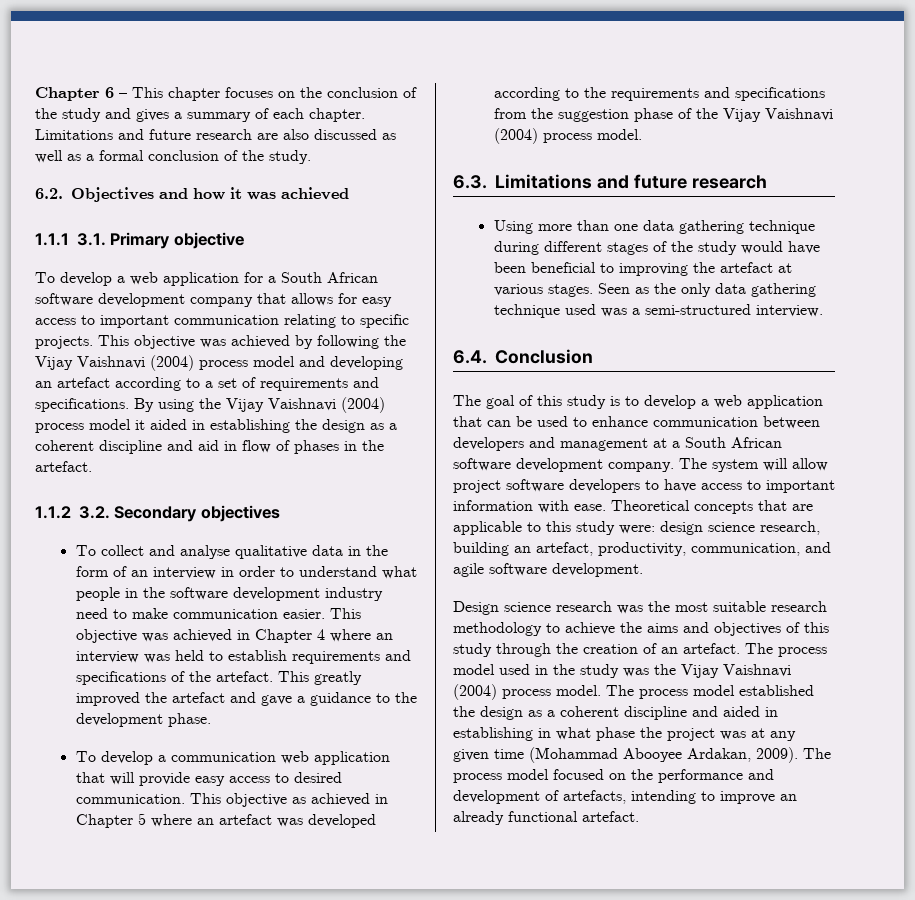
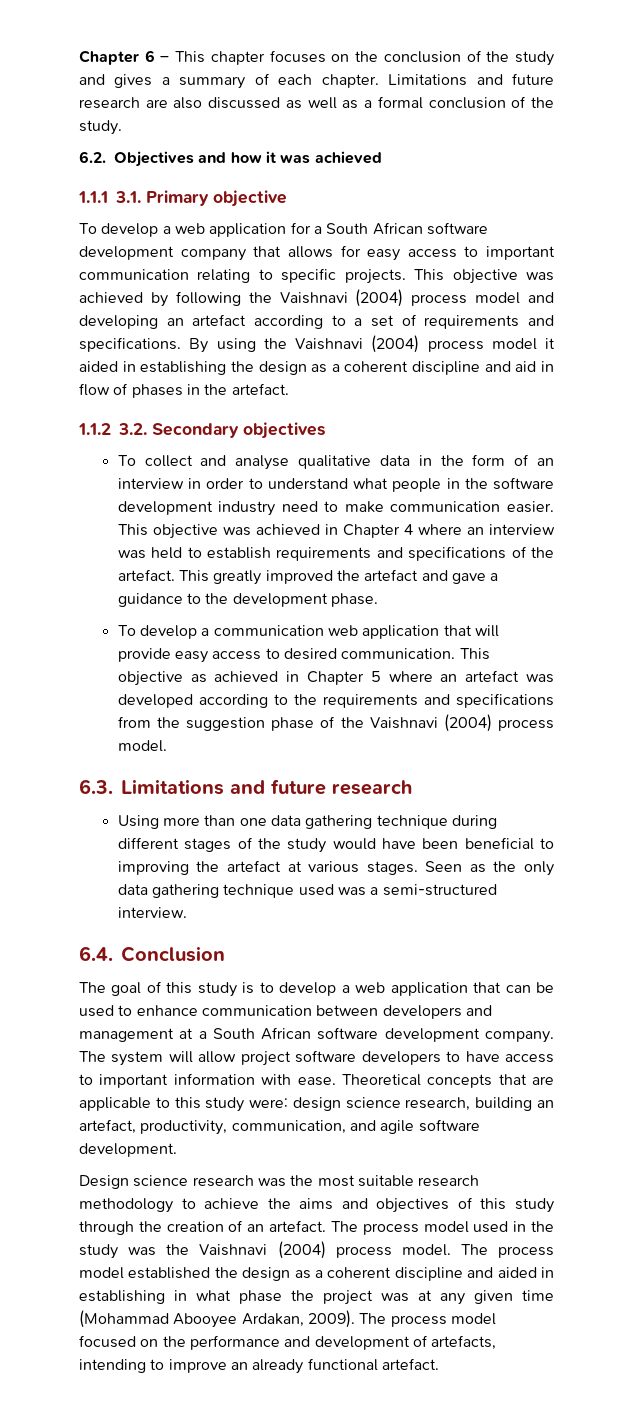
- This objective was achieved by following the Vijay Vaishnavi (2004) process model and developing an artefact according to a set of requirements and specifications.
+ This objective was achieved by following the Vaishnavi (2004) process model and developing an artefact according to a set of requirements and specifications.
- By using the Vijay Vaishnavi (2004) process model it aided in establishing the design as a coherent discipline and aid in flow of phases in the artefact.
+ By using the Vaishnavi (2004) process model it aided in establishing the design as a coherent discipline and aid in flow of phases in the artefact.
- This objective as achieved in Chapter 5 where an artefact was developed according to the requirements and specifications from the suggestion phase of the Vijay Vaishnavi (2004) process model.
+ This objective as achieved in Chapter 5 where an artefact was developed according to the requirements and specifications from the suggestion phase of the Vaishnavi (2004) process model.
- The process model used in the study was the Vijay Vaishnavi (2004) process model.
+ The process model used in the study was the Vaishnavi (2004) process model.

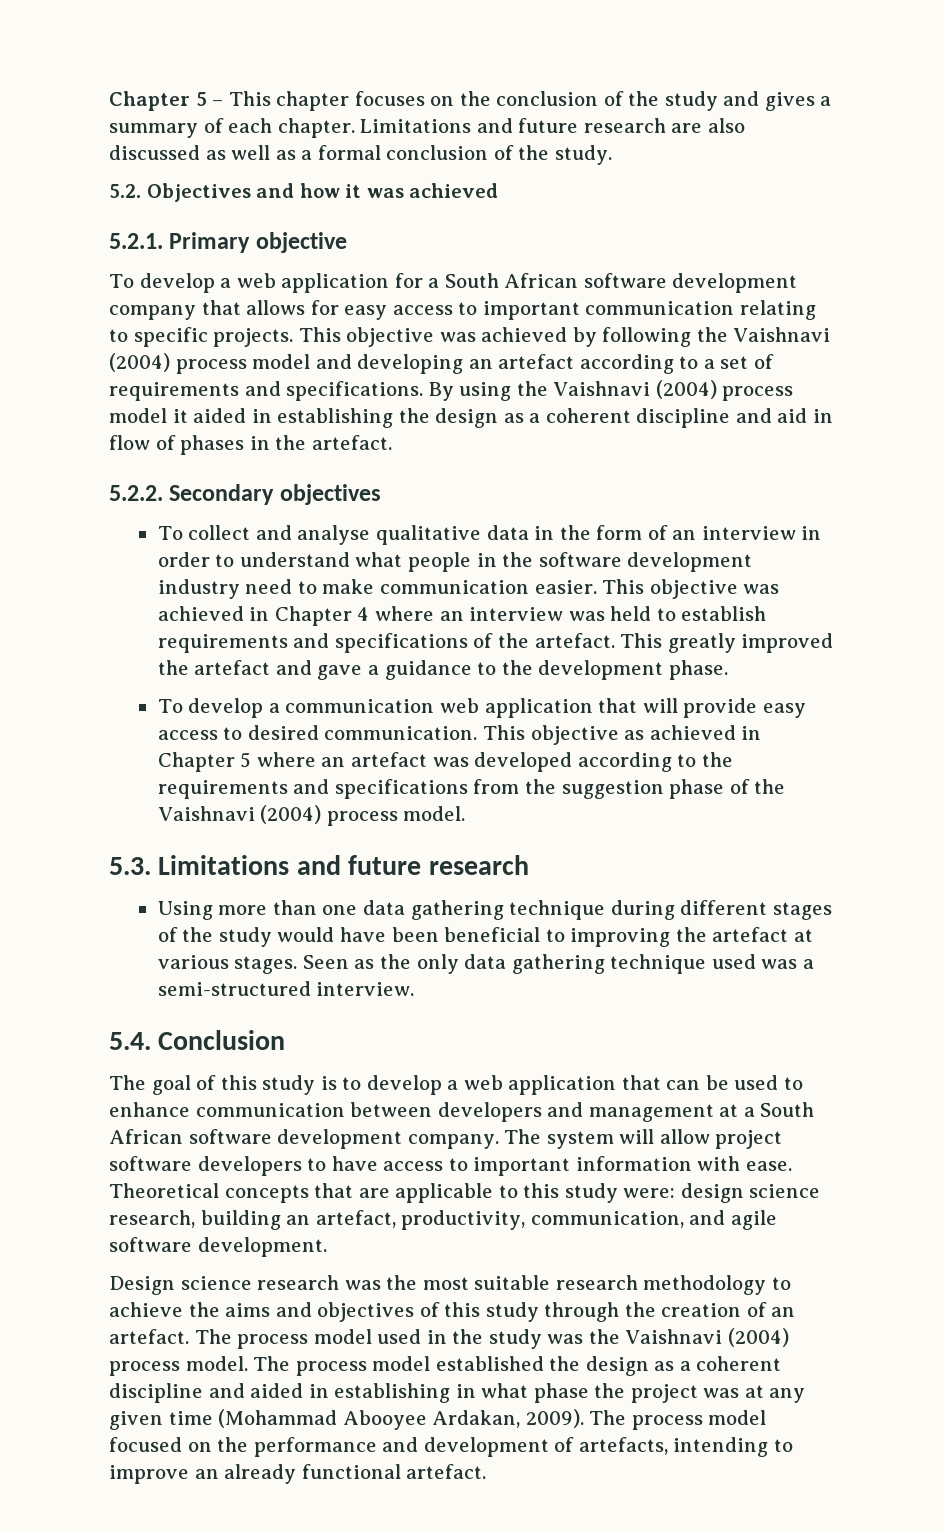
- Chapter 6 – This chapter focuses on the conclusion of the study and gives a summary of each chapter.
+ Chapter 5 – This chapter focuses on the conclusion of the study and gives a summary of each chapter.
- 6.2. Objectives and how it was achieved
+ 5.2. Objectives and how it was achieved
- 1.1.1 3.1. Primary objective
+ 5.2.1. Primary objective
- 1.1.2 3.2. Secondary objectives
+ 5.2.2. Secondary objectives
- 6.3. Limitations and future research
+ 5.3. Limitations and future research
- 6.4. Conclusion
+ 5.4. Conclusion

